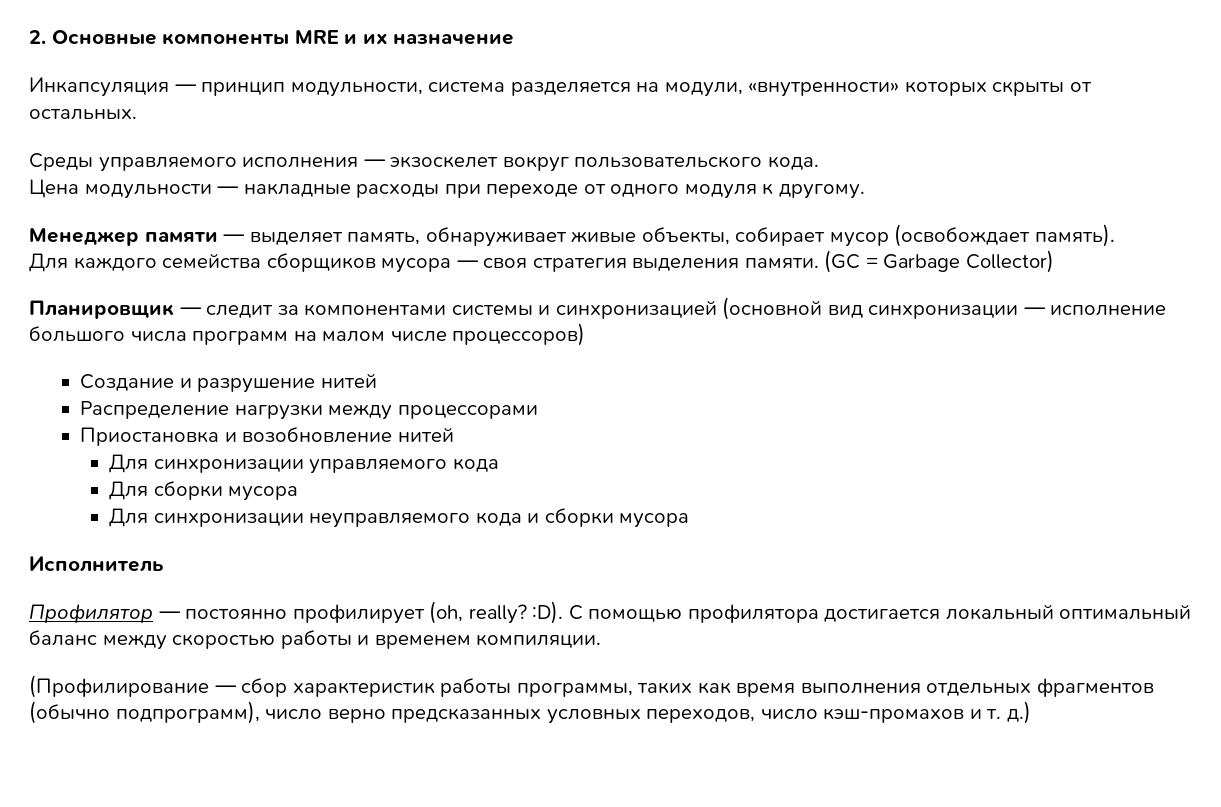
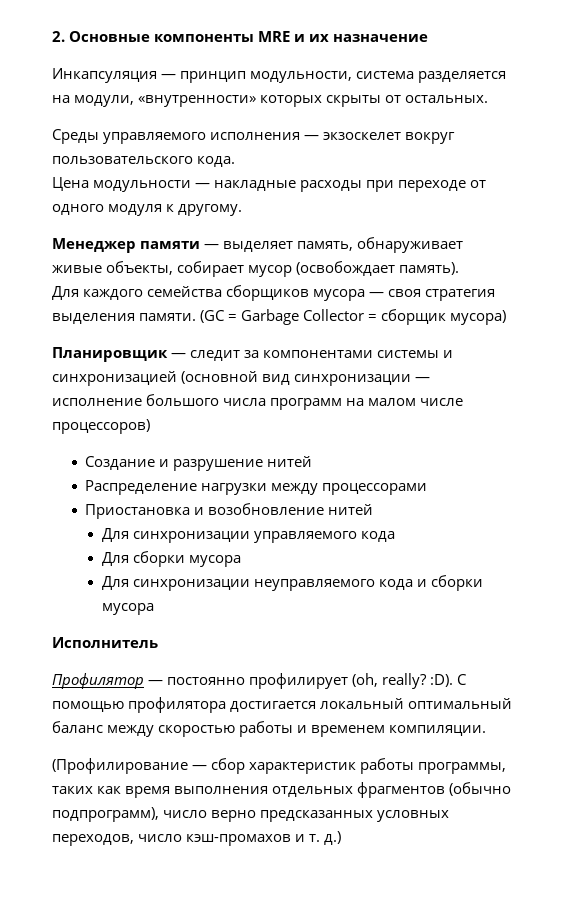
- (GC = Garbage Collector)
+ (GC = Garbage Collector = сборщик мусора)

